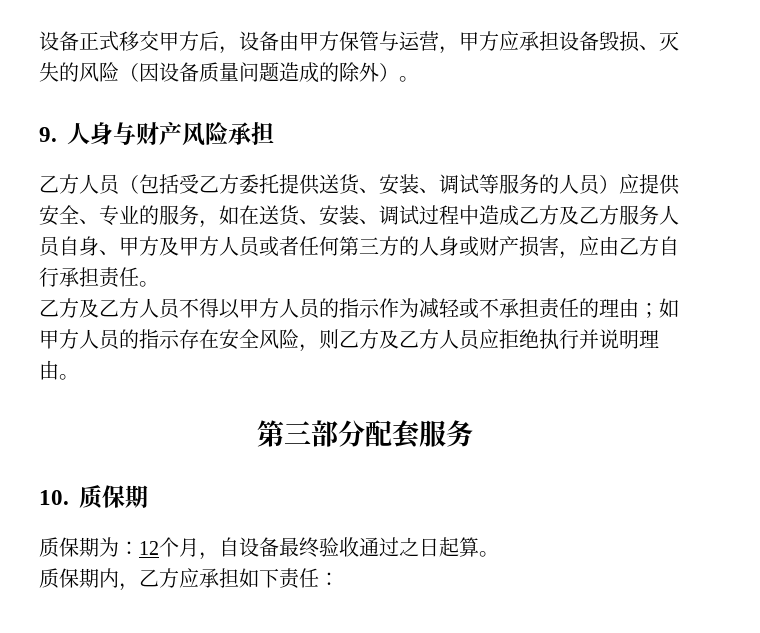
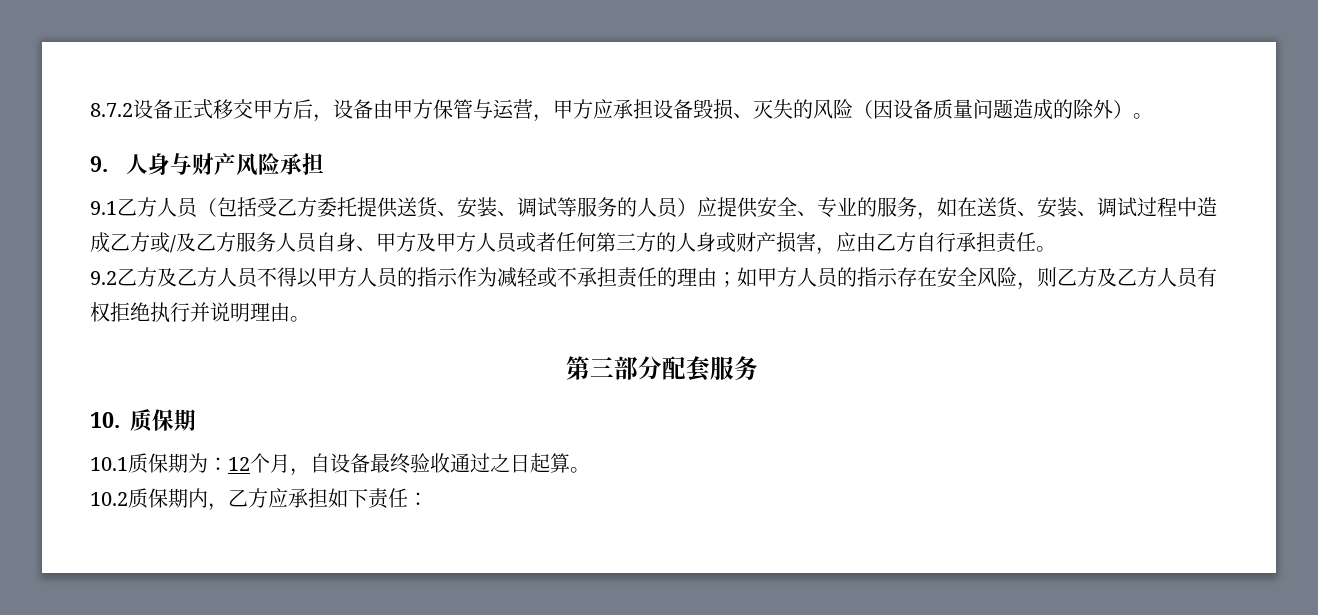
- 设备正式移交甲方后，设备由甲方保管与运营，甲方应承担设备毁损、灭失的风险（因设备质量问题造成的除外）。
+ 8.7.2设备正式移交甲方后，设备由甲方保管与运营，甲方应承担设备毁损、灭失的风险（因设备质量问题造成的除外）。
- 乙方人员（包括受乙方委托提供送货、安装、调试等服务的人员）应提供安全、专业的服务，如在送货、安装、调试过程中造成乙方及乙方服务人员自身、甲方及甲方人员或者任何第三方的人身或财产损害，应由乙方自行承担责任。
+ 9.1乙方人员（包括受乙方委托提供送货、安装、调试等服务的人员）应提供安全、专业的服务，如在送货、安装、调试过程中造成乙方或/及乙方服务人员自身、甲方及甲方人员或者任何第三方的人身或财产损害，应由乙方自行承担责任。
- 乙方及乙方人员不得以甲方人员的指示作为减轻或不承担责任的理由；如甲方人员的指示存在安全风险，则乙方及乙方人员应拒绝执行并说明理由。
+ 9.2乙方及乙方人员不得以甲方人员的指示作为减轻或不承担责任的理由；如甲方人员的指示存在安全风险，则乙方及乙方人员有权拒绝执行并说明理由。
- 质保期为：12个月，自设备最终验收通过之日起算。
+ 10.1质保期为：12个月，自设备最终验收通过之日起算。
- 质保期内，乙方应承担如下责任：
+ 10.2质保期内，乙方应承担如下责任：

